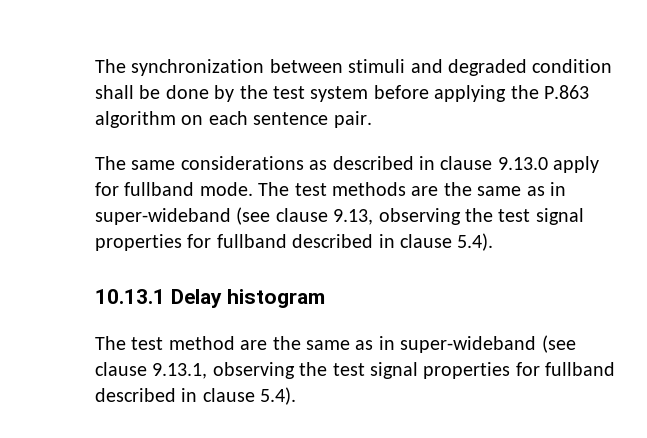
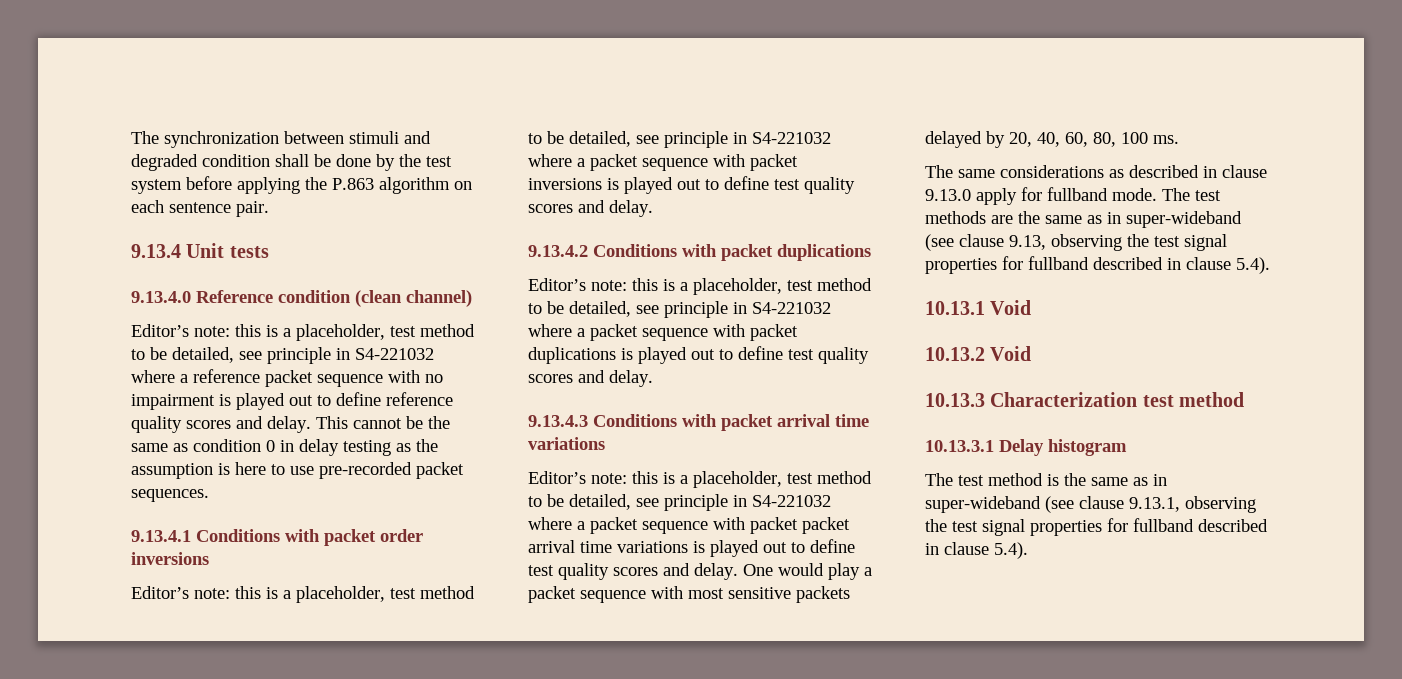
+ 9.13.4 Unit tests
+ 9.13.4.0 Reference condition (clean channel)
+ Editor’s note: this is a placeholder, test method to be detailed, see principle in S4-221032 where a reference packet sequence with no impairment is played out to define reference quality scores and delay. This cannot be the same as condition 0 in delay testing as the assumption is here to use pre-recorded packet sequences.
+ 9.13.4.1 Conditions with packet order inversions
+ Editor’s note: this is a placeholder, test method to be detailed, see principle in S4-221032 where a packet sequence with packet inversions is played out to define test quality scores and delay.
+ 9.13.4.2 Conditions with packet duplications
+ Editor’s note: this is a placeholder, test method to be detailed, see principle in S4-221032 where a packet sequence with packet duplications is played out to define test quality scores and delay.
+ 9.13.4.3 Conditions with packet arrival time variations
+ Editor’s note: this is a placeholder, test method to be detailed, see principle in S4-221032 where a packet sequence with packet packet arrival time variations is played out to define test quality scores and delay. One would play a packet sequence with most sensitive packets delayed by 20, 40, 60, 80, 100 ms.
- 10.13.1 Delay histogram
+ 10.13.1 Void
+ 10.13.2 Void
+ 10.13.3 Characterization test method
+ 10.13.3.1 Delay histogram
- The test method are the same as in super-wideband (see clause 9.13.1, observing the test signal properties for fullband described in clause 5.4).
+ The test method is the same as in super-wideband (see clause 9.13.1, observing the test signal properties for fullband described in clause 5.4).

